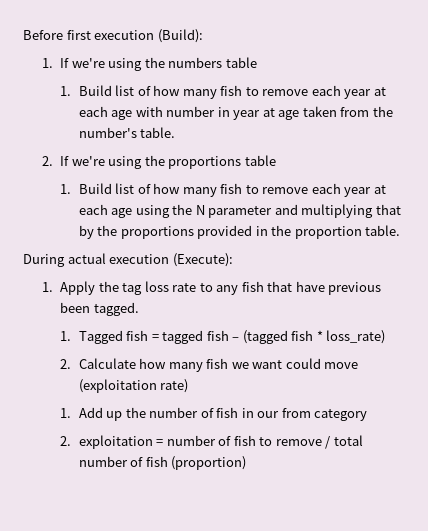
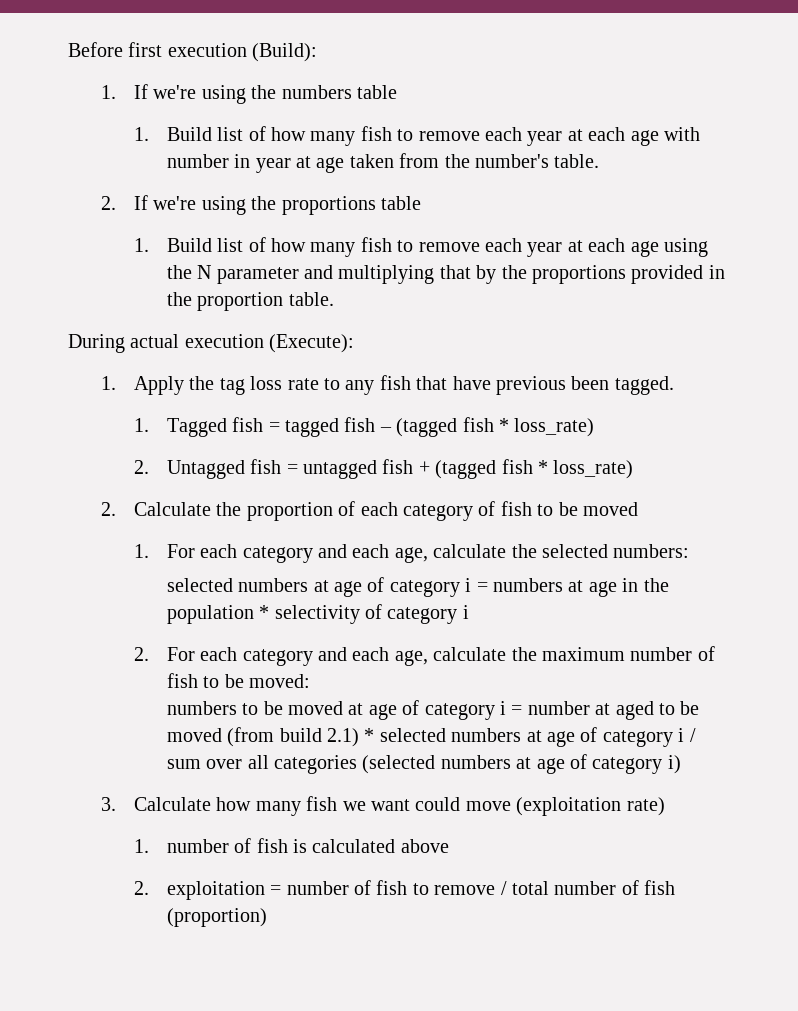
- 2. Calculate how many fish we want could move (exploitation rate)
+ 2. Untagged fish = untagged fish + (tagged fish * loss_rate)
+ 2. Calculate the proportion of each category of fish to be moved
+ 1. For each category and each age, calculate the selected numbers:
+ selected numbers at age of category i = numbers at age in the population * selectivity of category i
+ 2. For each category and each age, calculate the maximum number of fish to be moved:
+ numbers to be moved at age of category i = number at aged to be moved (from build 2.1) * selected numbers at age of category i / sum over all categories (selected numbers at age of category i)
+ 3. Calculate how many fish we want could move (exploitation rate)
- 1. Add up the number of fish in our from category
+ 1. number of fish is calculated above

